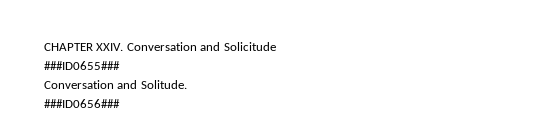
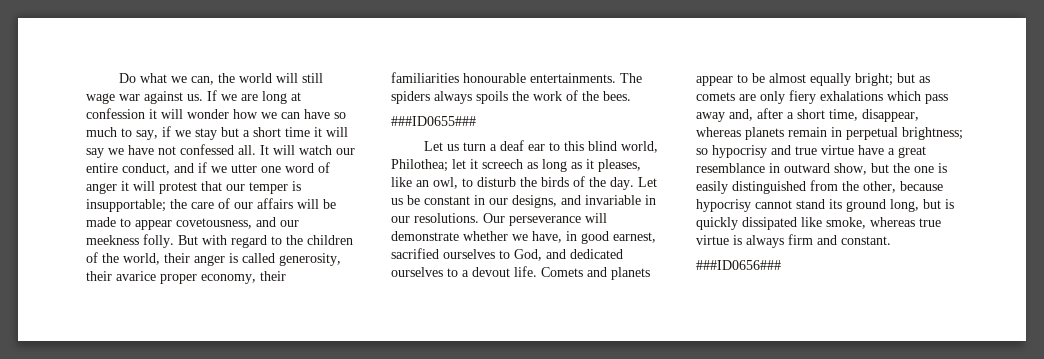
- CHAPTER XXIV. Conversation and Solicitude
+ Do what we can, the world will still wage war against us. If we are long at confession it will wonder how we can have so much to say, if we stay but a short time it will say we have not confessed all. It will watch our entire conduct, and if we utter one word of anger it will protest that our temper is insupportable; the care of our affairs will be made to appear covetousness, and our meekness folly. But with regard to the children of the world, their anger is called generosity, their avarice proper economy, their familiarities honourable entertainments. The spiders always spoils the work of the bees.
  ###ID0655###
- Conversation and Solitude.
+ Let us turn a deaf ear to this blind world, Philothea; let it screech as long as it pleases, like an owl, to disturb the birds of the day. Let us be constant in our designs, and invariable in our resolutions. Our perseverance will demonstrate whether we have, in good earnest, sacrified ourselves to God, and dedicated ourselves to a devout life. Comets and planets appear to be almost equally bright; but as comets are only fiery exhalations which pass away and, after a short time, disappear, whereas planets remain in perpetual brightness; so hypocrisy and true virtue have a great resemblance in outward show, but the one is easily distinguished from the other, because hypocrisy cannot stand its ground long, but is quickly dissipated like smoke, whereas true virtue is always firm and constant.

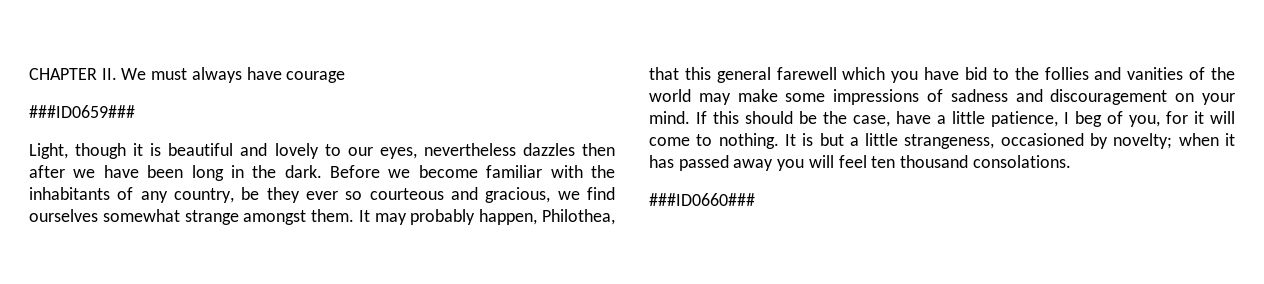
- Do what we can, the world will still wage war against us. If we are long at confession it will wonder how we can have so much to say, if we stay but a short time it will say we have not confessed all. It will watch our entire conduct, and if we utter one word of anger it will protest that our temper is insupportable; the care of our affairs will be made to appear covetousness, and our meekness folly. But with regard to the children of the world, their anger is called generosity, their avarice proper economy, their familiarities honourable entertainments. The spiders always spoils the work of the bees.
- ###ID0655###
- Let us turn a deaf ear to this blind world, Philothea; let it screech as long as it pleases, like an owl, to disturb the birds of the day. Let us be constant in our designs, and invariable in our resolutions. Our perseverance will demonstrate whether we have, in good earnest, sacrified ourselves to God, and dedicated ourselves to a devout life. Comets and planets appear to be almost equally bright; but as comets are only fiery exhalations which pass away and, after a short time, disappear, whereas planets remain in perpetual brightness; so hypocrisy and true virtue have a great resemblance in outward show, but the one is easily distinguished from the other, because hypocrisy cannot stand its ground long, but is quickly dissipated like smoke, whereas true virtue is always firm and constant.
- ###ID0656###
+ CHAPTER II. We must always have courage
+ ###ID0659###
+ Light, though it is beautiful and lovely to our eyes, nevertheless dazzles then after we have been long in the dark. Before we become familiar with the inhabitants of any country, be they ever so courteous and gracious, we find ourselves somewhat strange amongst them. It may probably happen, Philothea, that this general farewell which you have bid to the follies and vanities of the world may make some impressions of sadness and discouragement on your mind. If this should be the case, have a little patience, I beg of you, for it will come to nothing. It is but a little strangeness, occasioned by novelty; when it has passed away you will feel ten thousand consolations.
+ ###ID0660###

